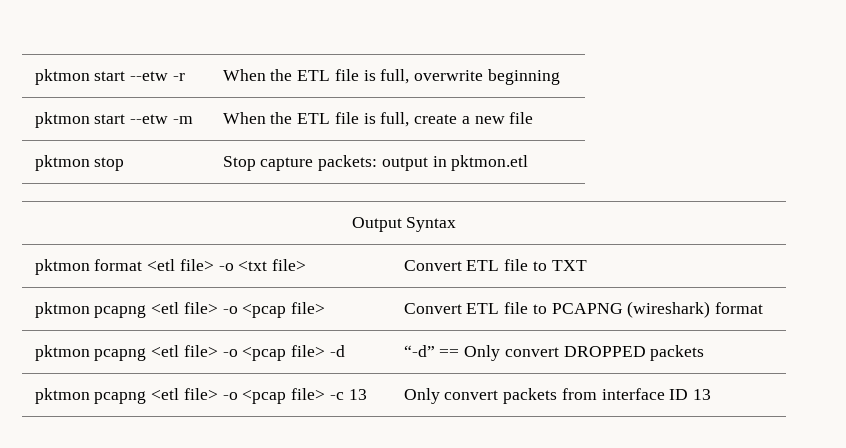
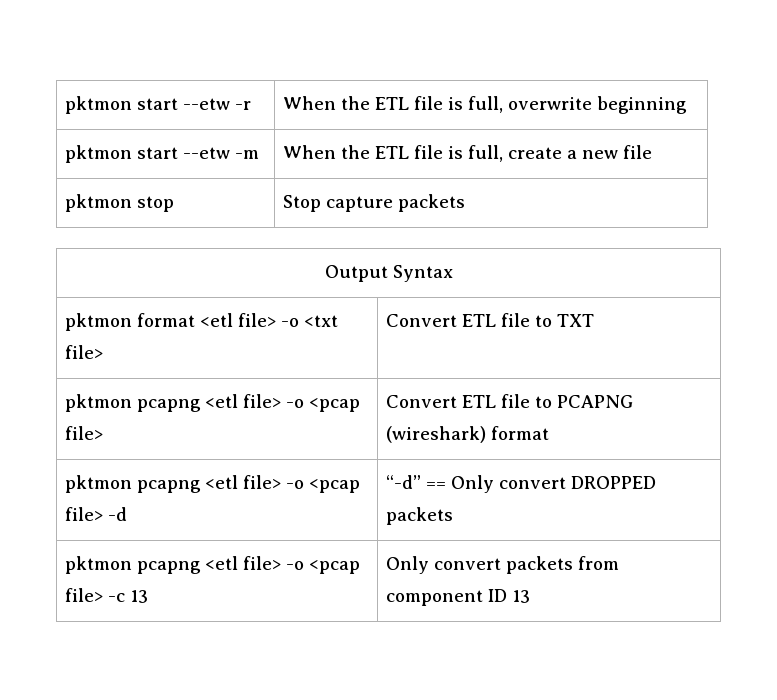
- pktmon stop | Stop capture packets: output in pktmon.etl
+ pktmon stop | Stop capture packets
- pktmon pcapng <etl file> -o <pcap file> -c 13 | Only convert packets from interface ID 13
+ pktmon pcapng <etl file> -o <pcap file> -c 13 | Only convert packets from component ID 13

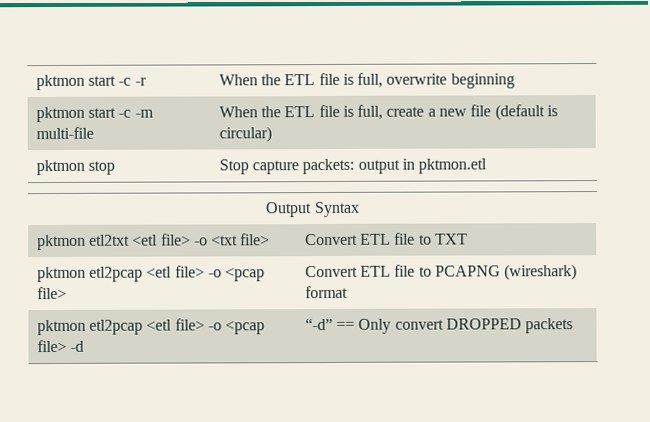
- pktmon start --etw -r | When the ETL file is full, overwrite beginning
+ pktmon start -c -r | When the ETL file is full, overwrite beginning
- pktmon start --etw -m | When the ETL file is full, create a new file
+ pktmon start -c -m multi-file | When the ETL file is full, create a new file (default is circular)
- pktmon stop | Stop capture packets
+ pktmon stop | Stop capture packets: output in pktmon.etl
- pktmon format <etl file> -o <txt file> | Convert ETL file to TXT
+ pktmon etl2txt <etl file> -o <txt file> | Convert ETL file to TXT
- pktmon pcapng <etl file> -o <pcap file> | Convert ETL file to PCAPNG (wireshark) format
+ pktmon etl2pcap <etl file> -o <pcap file> | Convert ETL file to PCAPNG (wireshark) format
- pktmon pcapng <etl file> -o <pcap file> -d | “-d” == Only convert DROPPED packets
+ pktmon etl2pcap <etl file> -o <pcap file> -d | “-d” == Only convert DROPPED packets
- pktmon pcapng <etl file> -o <pcap file> -c 13 | Only convert packets from component ID 13

